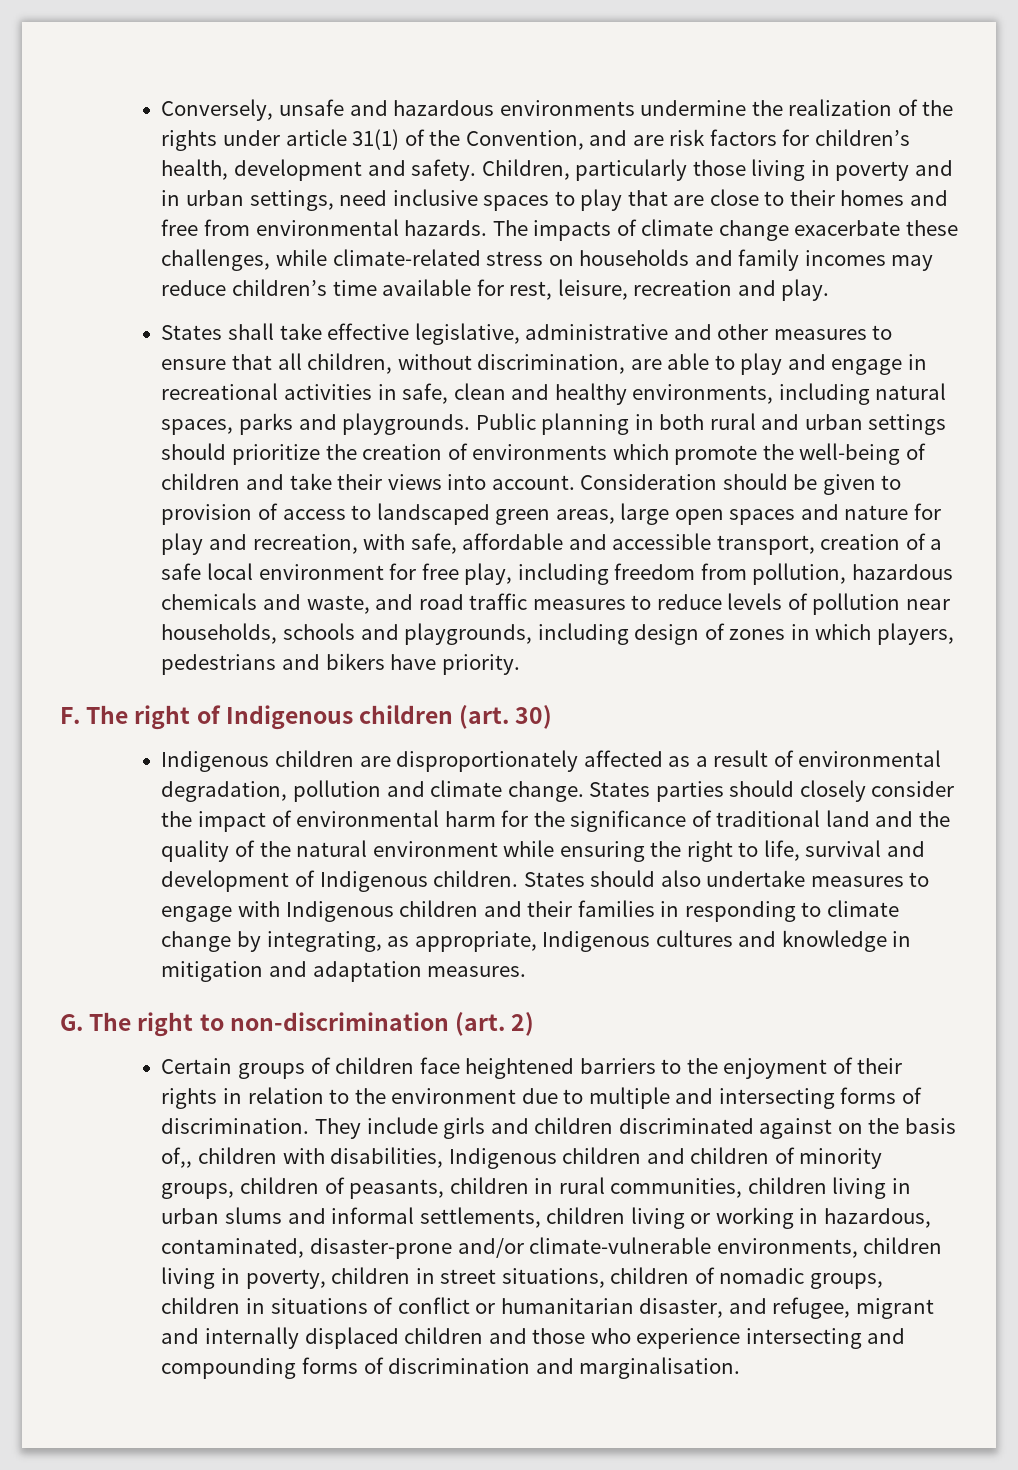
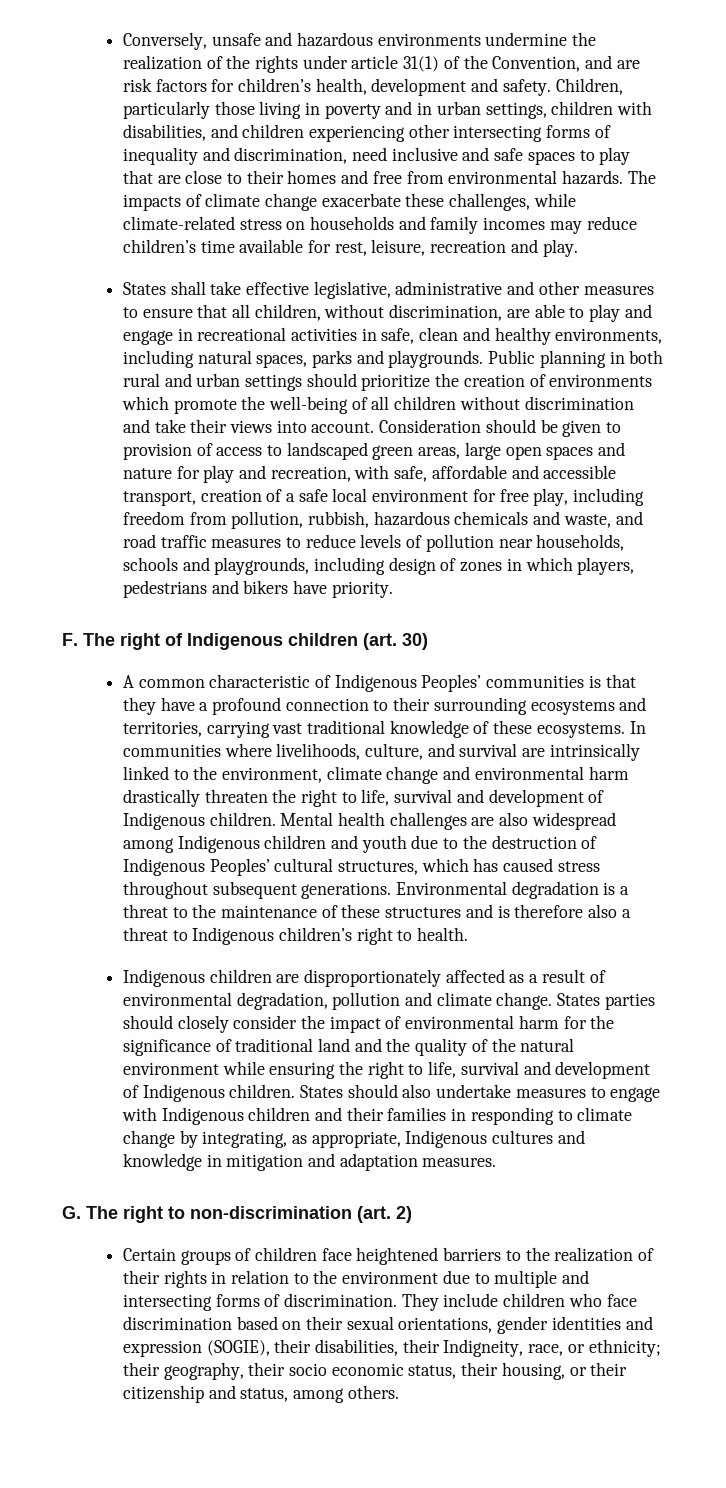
- Children, particularly those living in poverty and in urban settings, need inclusive spaces to play that are close to their homes and free from environmental hazards.
+ Children, particularly those living in poverty and in urban settings, children with disabilities, and children experiencing other intersecting forms of inequality and discrimination, need inclusive and safe spaces to play that are close to their homes and free from environmental hazards.
- Public planning in both rural and urban settings should prioritize the creation of environments which promote the well-being of children and take their views into account.
+ Public planning in both rural and urban settings should prioritize the creation of environments which promote the well-being of all children without discrimination and take their views into account.
- Consideration should be given to provision of access to landscaped green areas, large open spaces and nature for play and recreation, with safe, affordable and accessible transport, creation of a safe local environment for free play, including freedom from pollution, hazardous chemicals and waste, and road traffic measures to reduce levels of pollution near households, schools and playgrounds, including design of zones in which players, pedestrians and bikers have priority.
+ Consideration should be given to provision of access to landscaped green areas, large open spaces and nature for play and recreation, with safe, affordable and accessible transport, creation of a safe local environment for free play, including freedom from pollution, rubbish, hazardous chemicals and waste, and road traffic measures to reduce levels of pollution near households, schools and playgrounds, including design of zones in which players, pedestrians and bikers have priority.
+ A common characteristic of Indigenous Peoples’ communities is that they have a profound connection to their surrounding ecosystems and territories, carrying vast traditional knowledge of these ecosystems. In communities where livelihoods, culture, and survival are intrinsically linked to the environment, climate change and environmental harm drastically threaten the right to life, survival and development of Indigenous children. Mental health challenges are also widespread among Indigenous children and youth due to the destruction of Indigenous Peoples’ cultural structures, which has caused stress throughout subsequent generations. Environmental degradation is a threat to the maintenance of these structures and is therefore also a threat to Indigenous children’s right to health.
- Certain groups of children face heightened barriers to the enjoyment of their rights in relation to the environment due to multiple and intersecting forms of discrimination.
+ Certain groups of children face heightened barriers to the realization of their rights in relation to the environment due to multiple and intersecting forms of discrimination.
- They include girls and children discriminated against on the basis of,, children with disabilities, Indigenous children and children of minority groups, children of peasants, children in rural communities, children living in urban slums and informal settlements, children living or working in hazardous, contaminated, disaster-prone and/or climate-vulnerable environments, children living in poverty, children in street situations, children of nomadic groups, children in situations of conflict or humanitarian disaster, and refugee, migrant and internally displaced children and those who experience intersecting and compounding forms of discrimination and marginalisation.
+ They include children who face discrimination based on their sexual orientations, gender identities and expression (SOGIE), their disabilities, their Indigneity, race, or ethnicity; their geography, their socio economic status, their housing, or their citizenship and status, among others.

